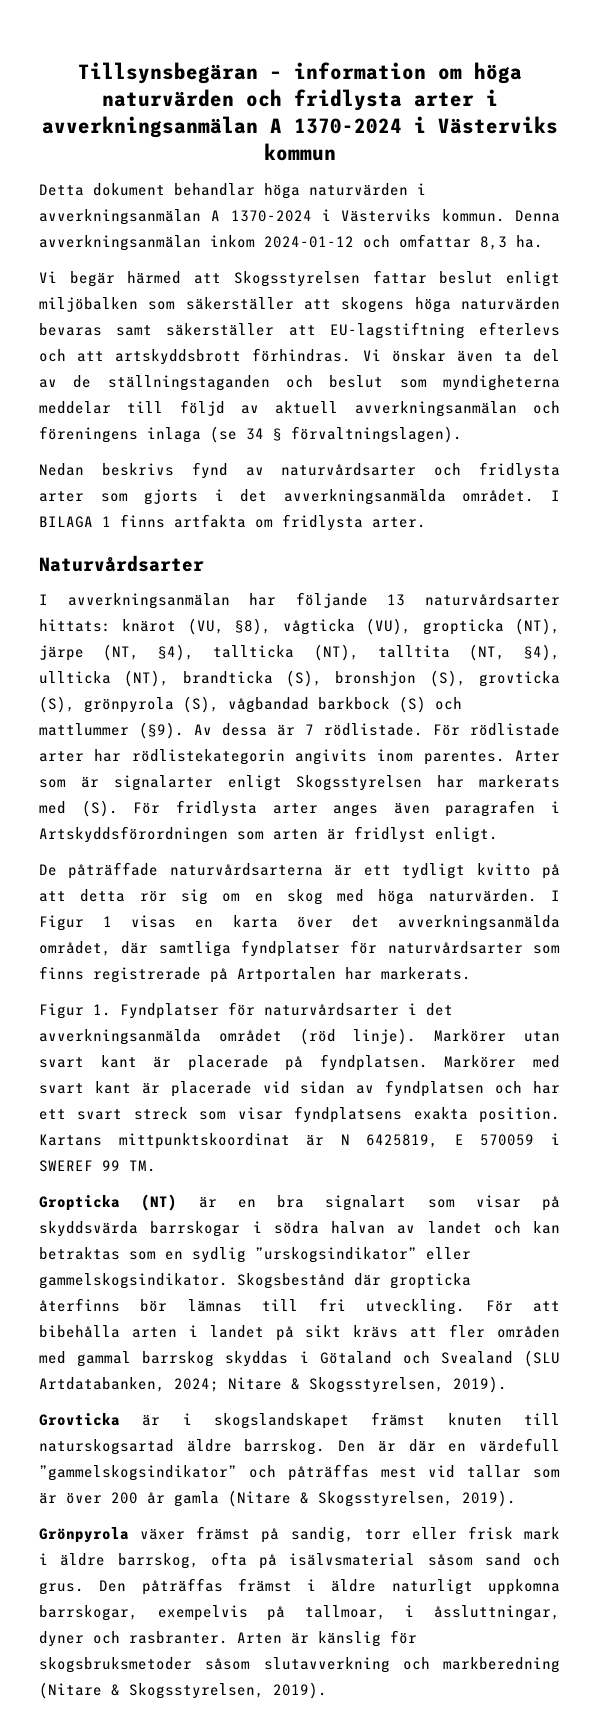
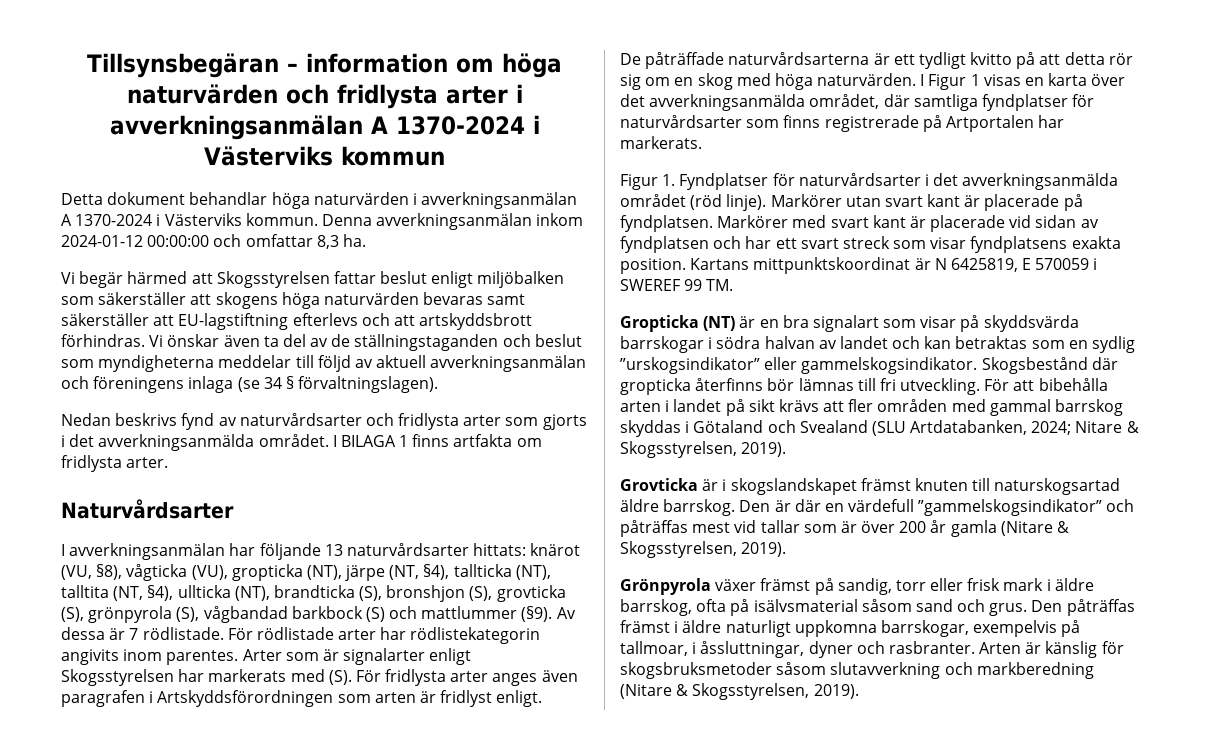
- Denna avverkningsanmälan inkom 2024-01-12 och omfattar 8,3 ha.
+ Denna avverkningsanmälan inkom 2024-01-12 00:00:00 och omfattar 8,3 ha.

